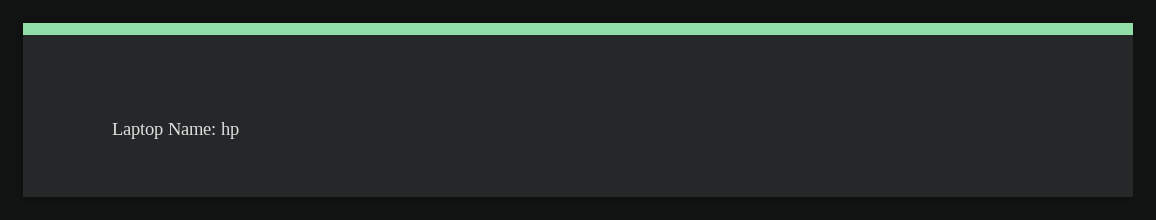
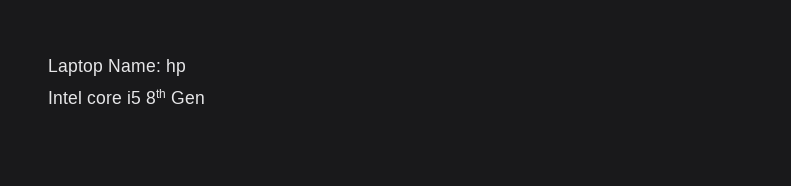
+ Intel core i5 8th Gen

